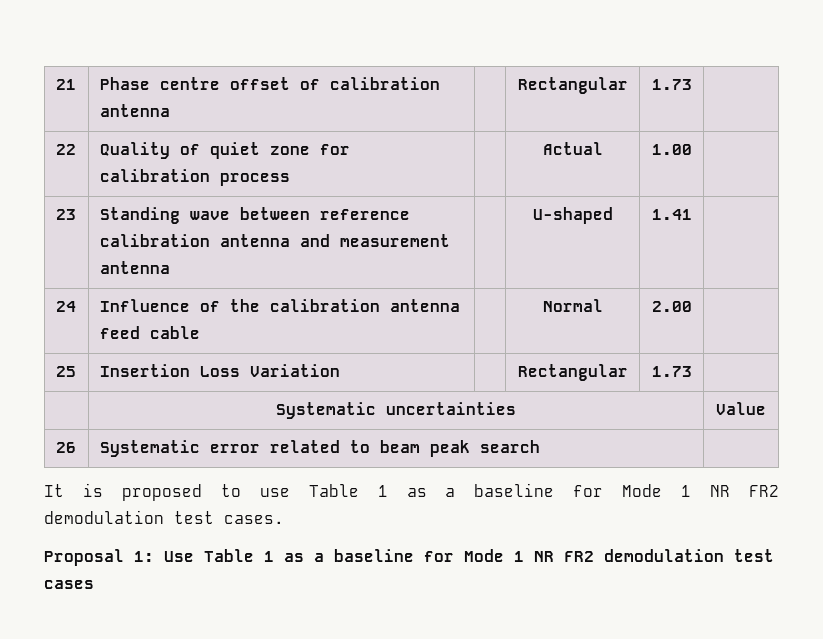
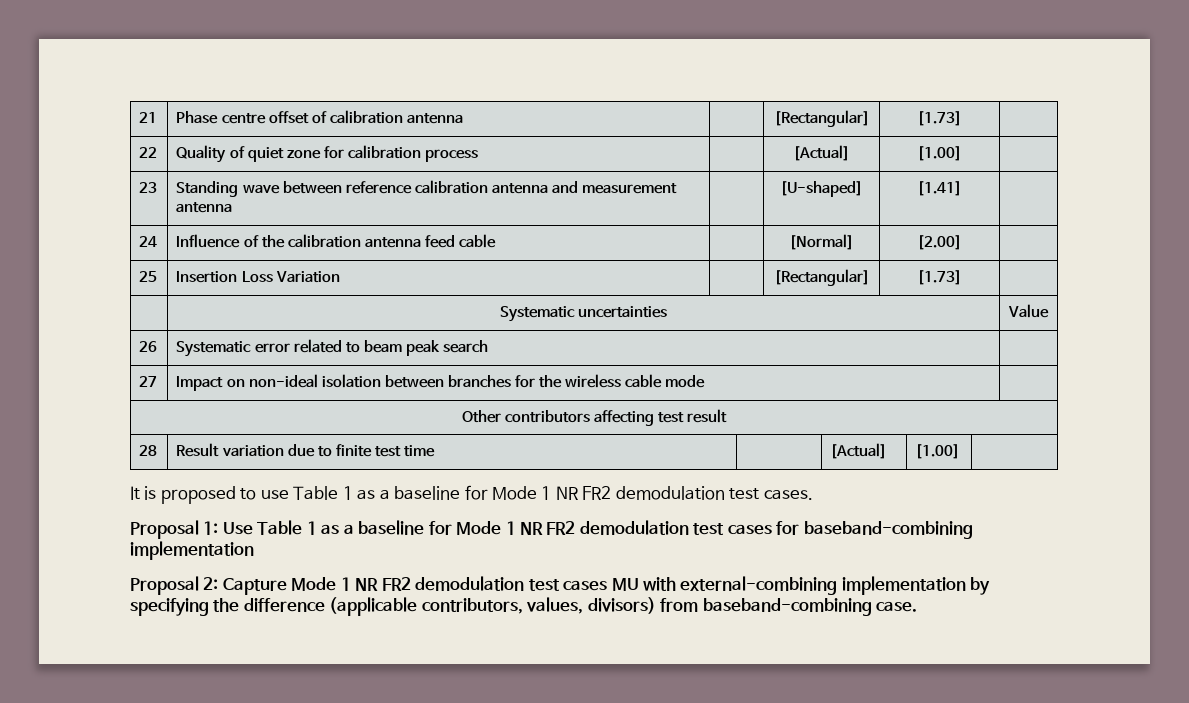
- 21 | Phase centre offset of calibration antenna | | Rectangular | 1.73 |
+ 21 | Phase centre offset of calibration antenna | | [Rectangular] | [1.73] |
- 22 | Quality of quiet zone for calibration process | | Actual | 1.00 |
+ 22 | Quality of quiet zone for calibration process | | [Actual] | [1.00] |
- 23 | Standing wave between reference calibration antenna and measurement antenna | | U-shaped | 1.41 |
+ 23 | Standing wave between reference calibration antenna and measurement antenna | | [U-shaped] | [1.41] |
- 24 | Influence of the calibration antenna feed cable | | Normal | 2.00 |
+ 24 | Influence of the calibration antenna feed cable | | [Normal] | [2.00] |
- 25 | Insertion Loss Variation | | Rectangular | 1.73 |
+ 25 | Insertion Loss Variation | | [Rectangular] | [1.73] |
+ 27 | Impact on non-ideal isolation between branches for the wireless cable mode |
+ Other contributors affecting test result
+ 28 | Result variation due to finite test time | | [Actual] | [1.00] |
- Proposal 1: Use Table 1 as a baseline for Mode 1 NR FR2 demodulation test cases
+ Proposal 1: Use Table 1 as a baseline for Mode 1 NR FR2 demodulation test cases for baseband-combining implementation
+ Proposal 2: Capture Mode 1 NR FR2 demodulation test cases MU with external-combining implementation by specifying the difference (applicable contributors, values, divisors) from baseband-combining case.

